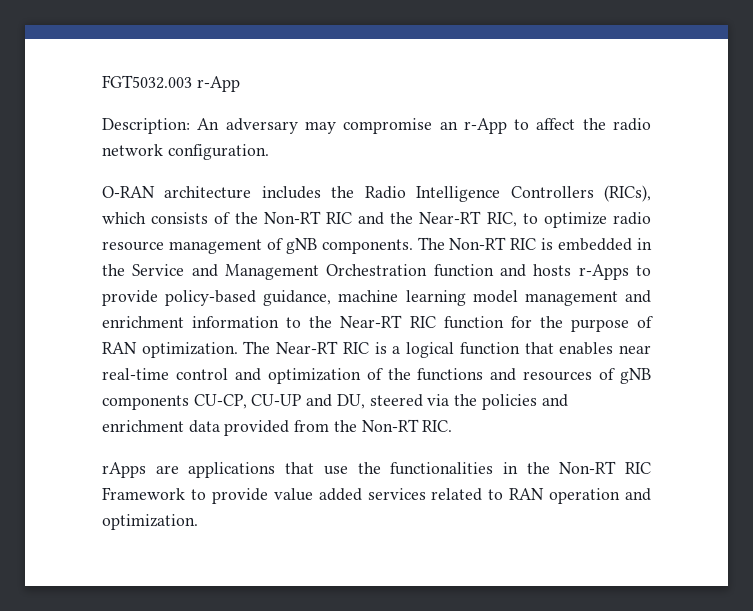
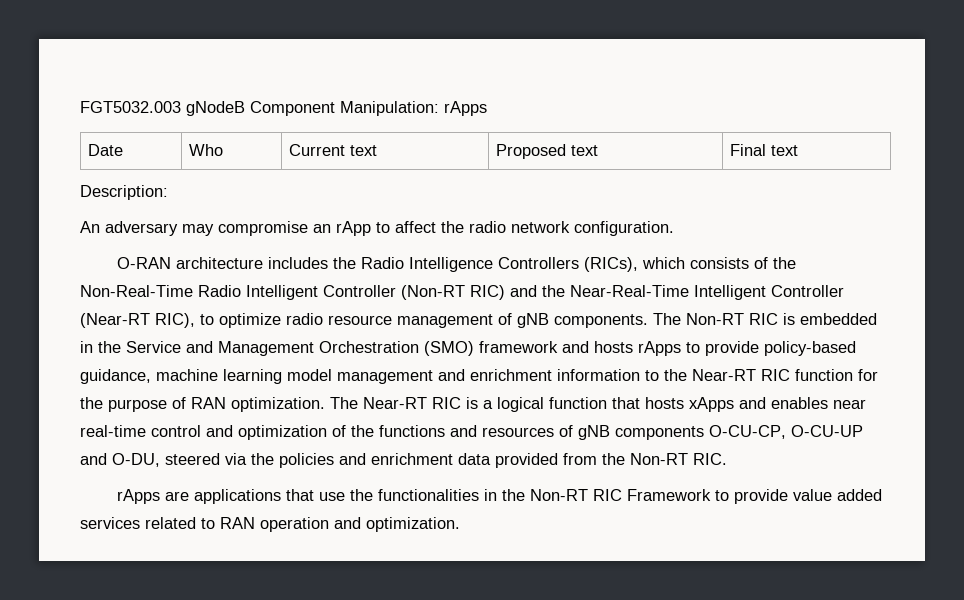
- FGT5032.003 r-App
+ FGT5032.003 gNodeB Component Manipulation: rApps
+ Date | Who | Current text | Proposed text | Final text
- Description: An adversary may compromise an r-App to affect the radio network configuration.
+ Description:
+ An adversary may compromise an rApp to affect the radio network configuration.
- O-RAN architecture includes the Radio Intelligence Controllers (RICs), which consists of the Non-RT RIC and the Near-RT RIC, to optimize radio resource management of gNB components.
+ O-RAN architecture includes the Radio Intelligence Controllers (RICs), which consists of the Non-Real-Time Radio Intelligent Controller (Non-RT RIC) and the Near-Real-Time Intelligent Controller (Near-RT RIC), to optimize radio resource management of gNB components.
- The Non-RT RIC is embedded in the Service and Management Orchestration function and hosts r-Apps to provide policy-based guidance, machine learning model management and enrichment information to the Near-RT RIC function for the purpose of RAN optimization.
+ The Non-RT RIC is embedded in the Service and Management Orchestration (SMO) framework and hosts rApps to provide policy-based guidance, machine learning model management and enrichment information to the Near-RT RIC function for the purpose of RAN optimization.
- The Near-RT RIC is a logical function that enables near real-time control and optimization of the functions and resources of gNB components CU-CP, CU-UP and DU, steered via the policies and enrichment data provided from the Non-RT RIC.
+ The Near-RT RIC is a logical function that hosts xApps and enables near real-time control and optimization of the functions and resources of gNB components O-CU-CP, O-CU-UP and O-DU, steered via the policies and enrichment data provided from the Non-RT RIC.

